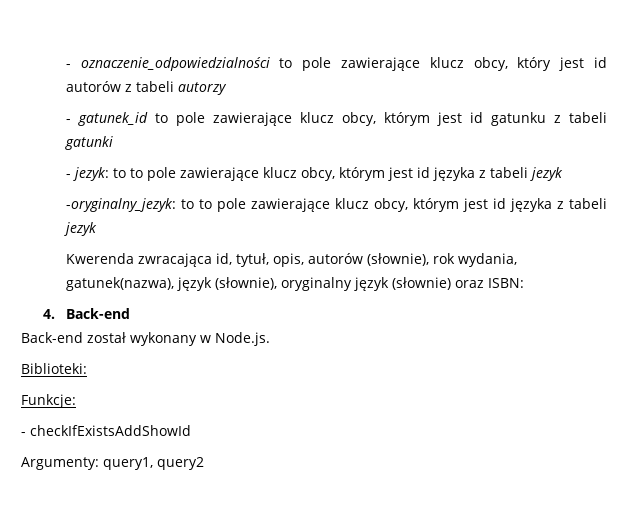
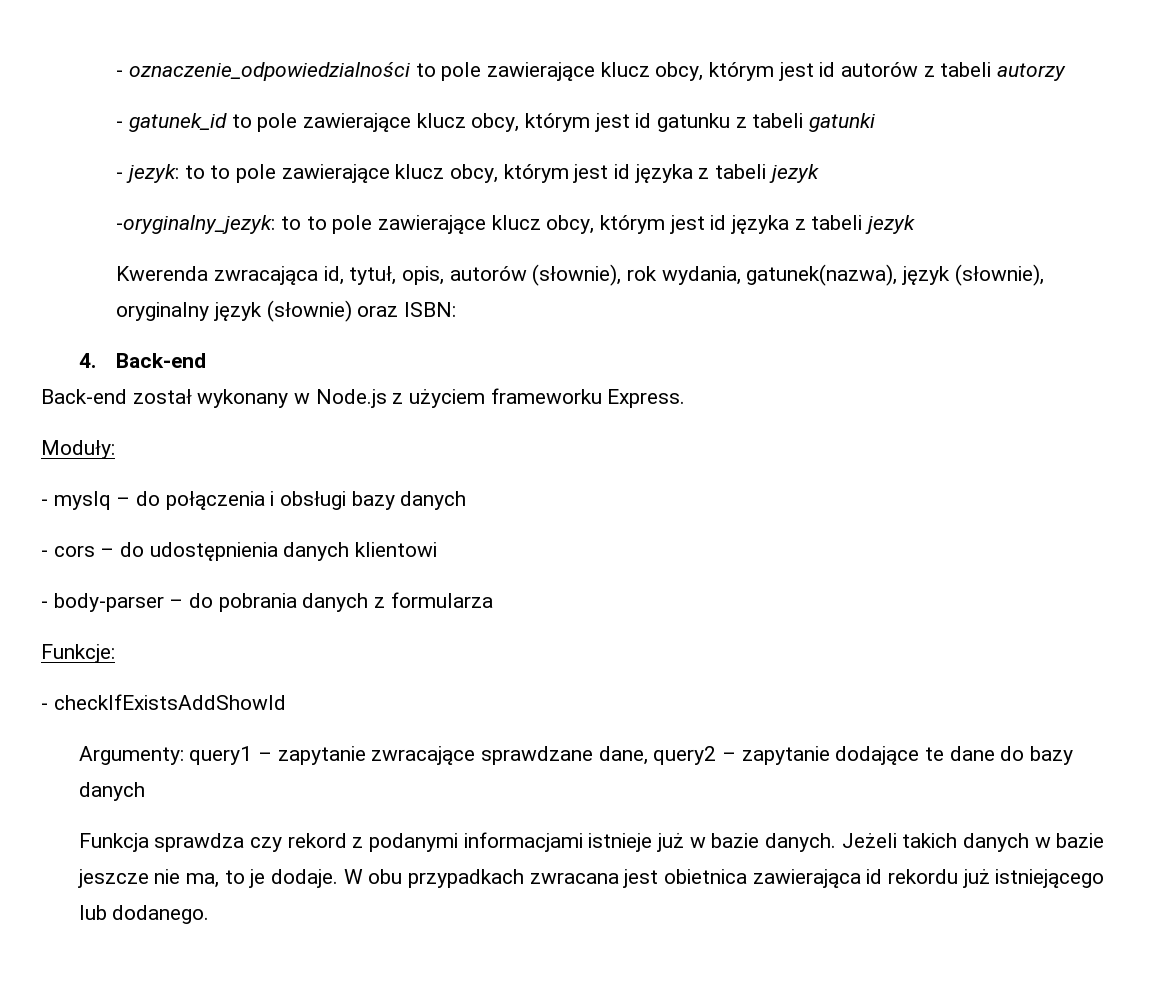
- - oznaczenie_odpowiedzialności to pole zawierające klucz obcy, który jest id autorów z tabeli autorzy
+ - oznaczenie_odpowiedzialności to pole zawierające klucz obcy, którym jest id autorów z tabeli autorzy
- Back-end został wykonany w Node.js.
- Biblioteki:
+ Back-end został wykonany w Node.js z użyciem frameworku Express.
+ Moduły:
+ - myslq – do połączenia i obsługi bazy danych
+ - cors – do udostępnienia danych klientowi
+ - body-parser – do pobrania danych z formularza
  Funkcje:
  - checkIfExistsAddShowId
- Argumenty: query1, query2
+ Argumenty: query1 – zapytanie zwracające sprawdzane dane, query2 – zapytanie dodające te dane do bazy danych
+ Funkcja sprawdza czy rekord z podanymi informacjami istnieje już w bazie danych. Jeżeli takich danych w bazie jeszcze nie ma, to je dodaje. W obu przypadkach zwracana jest obietnica zawierająca id rekordu już istniejącego lub dodanego.

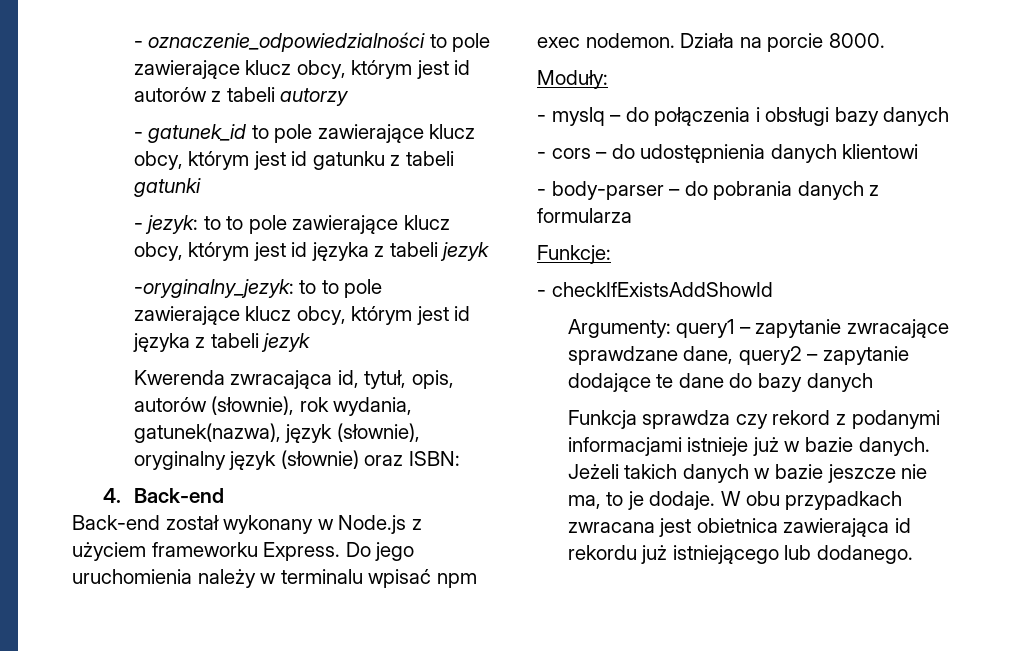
+ Do jego uruchomienia należy w terminalu wpisać npm exec nodemon. Działa na porcie 8000.

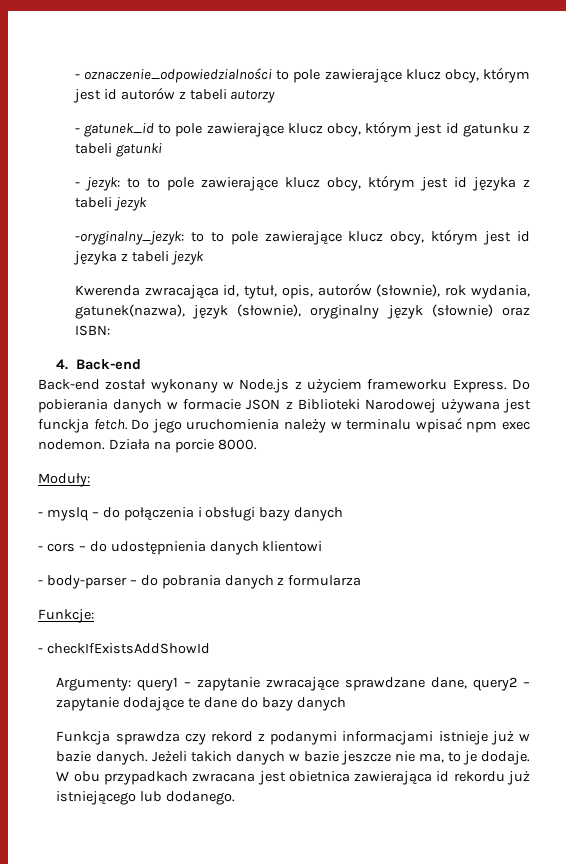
- Do jego uruchomienia należy w terminalu wpisać npm exec nodemon.
+ Do pobierania danych w formacie JSON z Biblioteki Narodowej używana jest funckja fetch. Do jego uruchomienia należy w terminalu wpisać npm exec nodemon.

